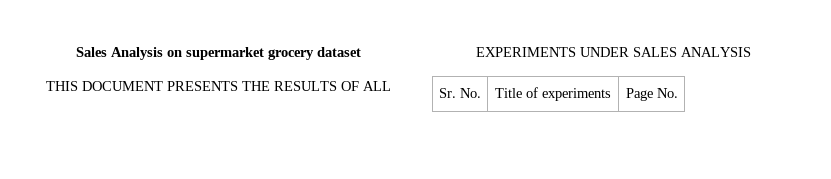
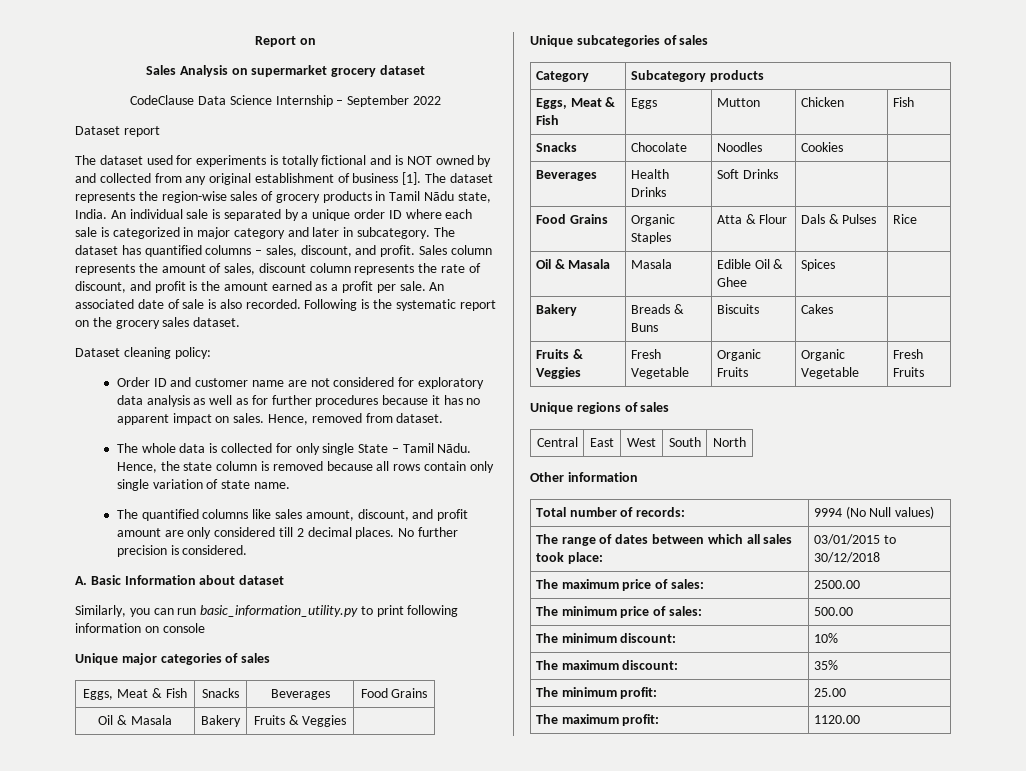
+ Report on
- THIS DOCUMENT PRESENTS THE RESULTS OF ALL EXPERIMENTS UNDER SALES ANALYSIS
- Sr. No. | Title of experiments | Page No.
+ CodeClause Data Science Internship – September 2022
+ Dataset report
+ The dataset used for experiments is totally fictional and is NOT owned by and collected from any original establishment of business [1]. The dataset represents the region-wise sales of grocery products in Tamil Nādu state, India. An individual sale is separated by a unique order ID where each sale is categorized in major category and later in subcategory. The dataset has quantified columns – sales, discount, and profit. Sales column represents the amount of sales, discount column represents the rate of discount, and profit is the amount earned as a profit per sale. An associated date of sale is also recorded. Following is the systematic report on the grocery sales dataset.
+ Dataset cleaning policy:
+ Order ID and customer name are not considered for exploratory data analysis as well as for further procedures because it has no apparent impact on sales. Hence, removed from dataset.
+ The whole data is collected for only single State – Tamil Nādu. Hence, the state column is removed because all rows contain only single variation of state name.
+ The quantified columns like sales amount, discount, and profit amount are only considered till 2 decimal places. No further precision is considered.
+ A. Basic Information about dataset
+ Similarly, you can run basic_information_utility.py to print following information on console
+ Unique major categories of sales
+ Eggs, Meat & Fish | Snacks | Beverages | Food Grains
+ Oil & Masala | Bakery | Fruits & Veggies |
+ Unique subcategories of sales
+ Category | Subcategory products
+ Eggs, Meat & Fish | Eggs | Mutton | Chicken | Fish
+ Snacks | Chocolate | Noodles | Cookies |
+ Beverages | Health Drinks | Soft Drinks | |
+ Food Grains | Organic Staples | Atta & Flour | Dals & Pulses | Rice
+ Oil & Masala | Masala | Edible Oil & Ghee | Spices |
+ Bakery | Breads & Buns | Biscuits | Cakes |
+ Fruits & Veggies | Fresh Vegetable | Organic Fruits | Organic Vegetable | Fresh Fruits
+ Unique regions of sales
+ Central | East | West | South | North
+ Other information
+ Total number of records: | 9994 (No Null values)
+ The range of dates between which all sales took place: | 03/01/2015 to 30/12/2018
+ The maximum price of sales: | 2500.00
+ The minimum price of sales: | 500.00
+ The minimum discount: | 10%
+ The maximum discount: | 35%
+ The minimum profit: | 25.00
+ The maximum profit: | 1120.00

